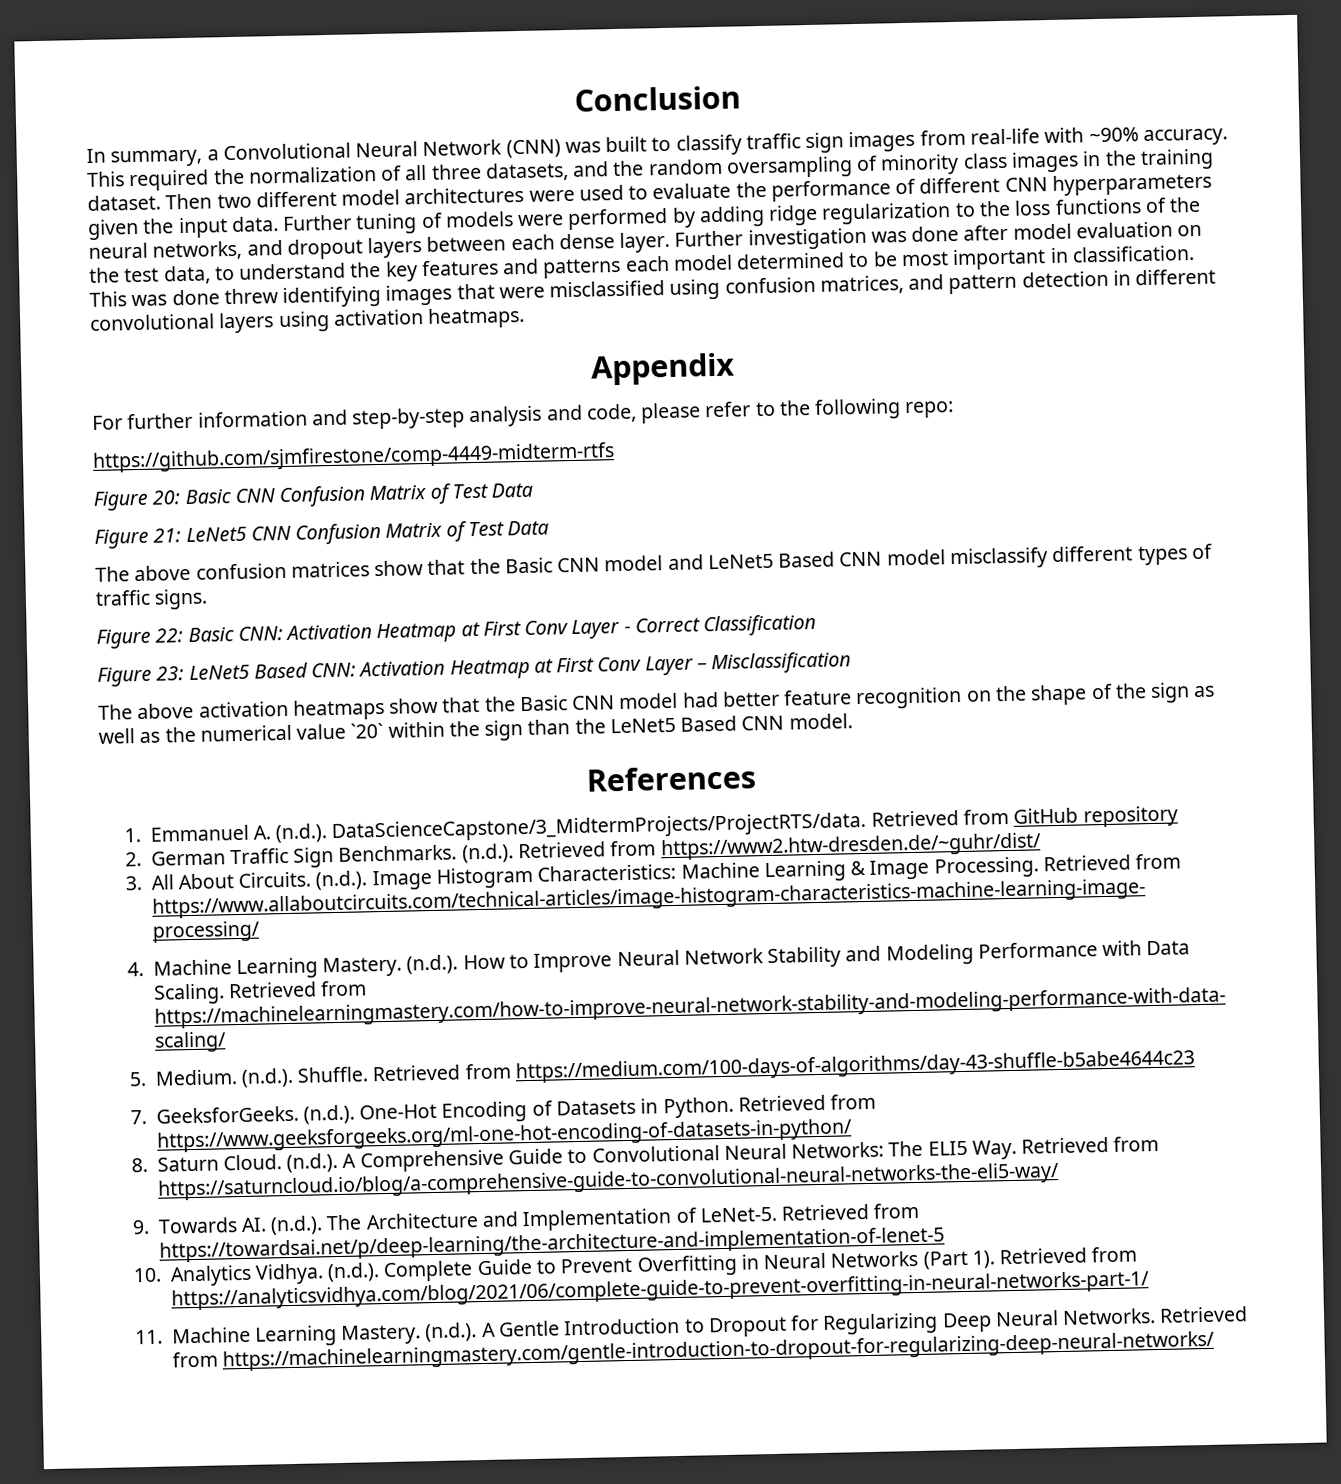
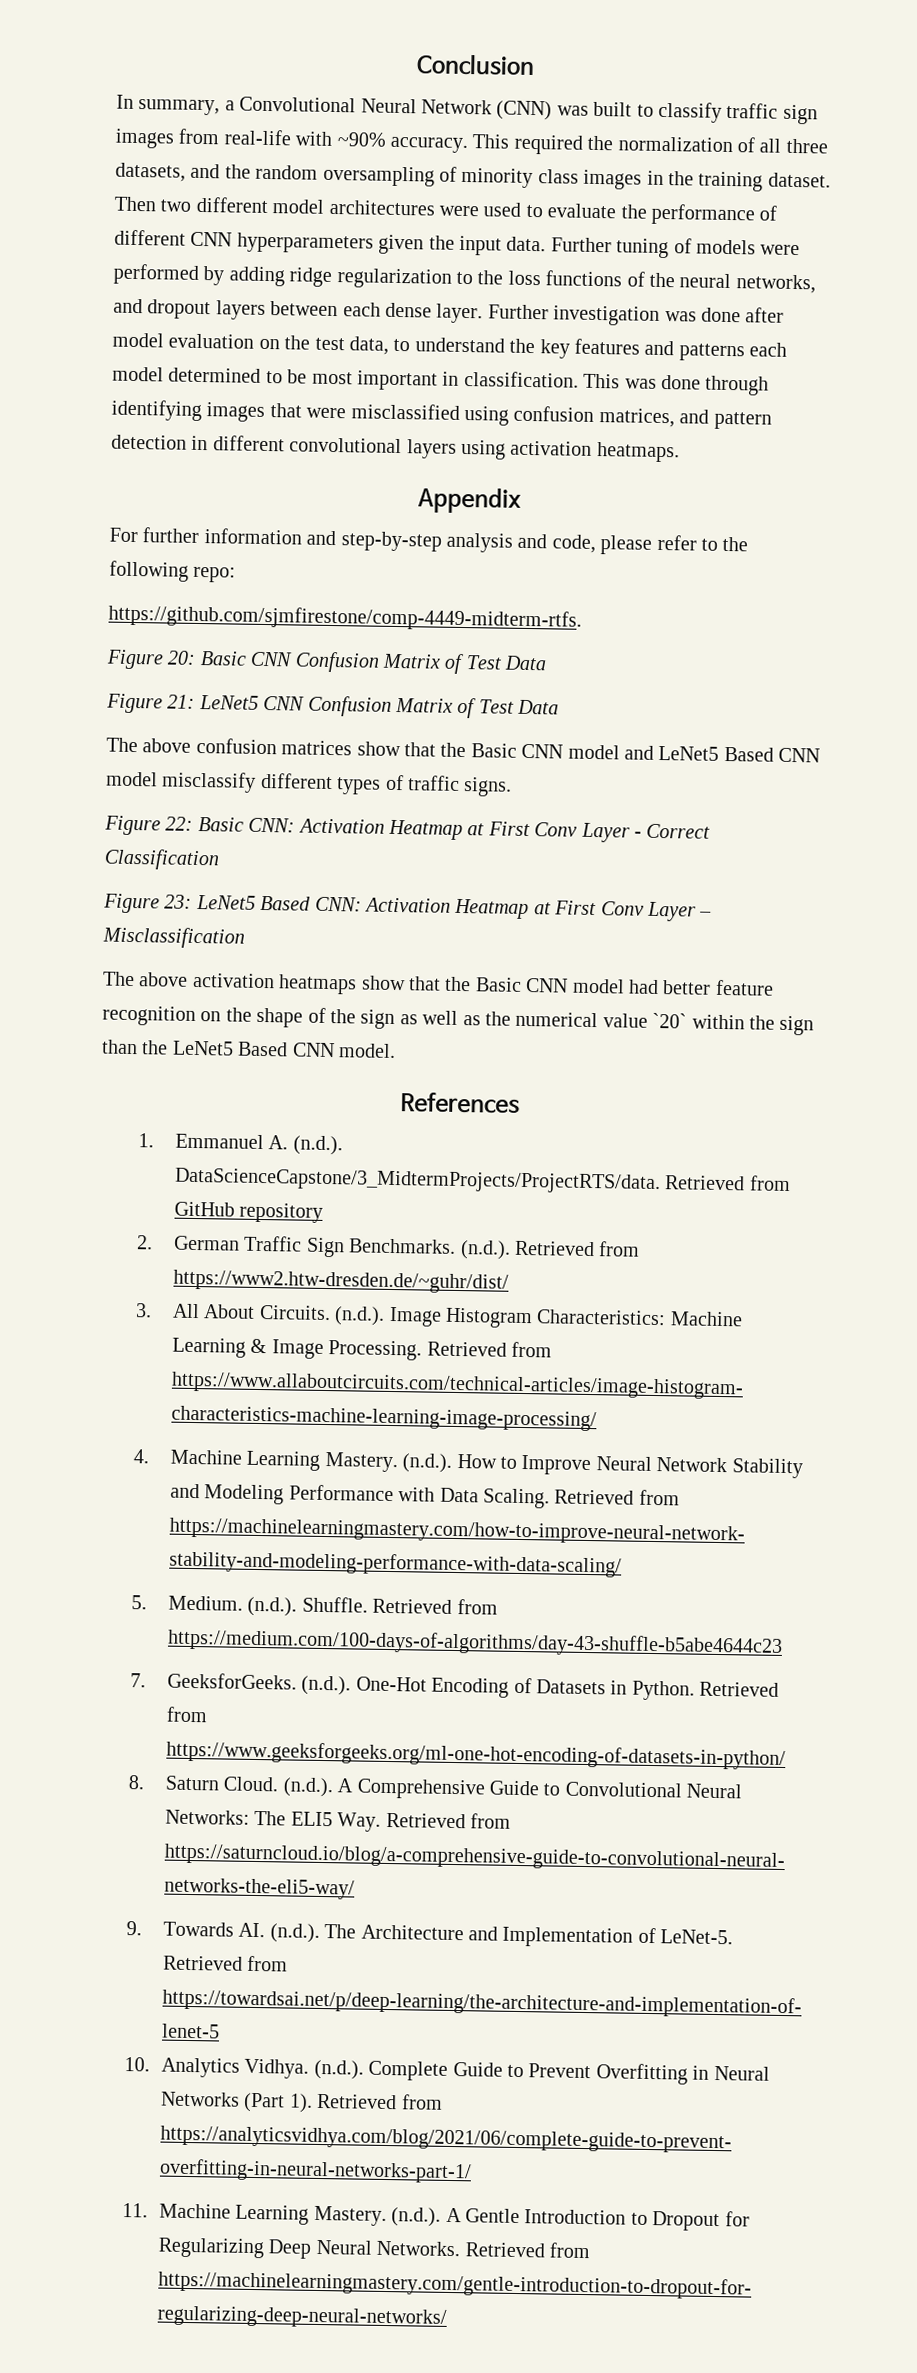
- This was done threw identifying images that were misclassified using confusion matrices, and pattern detection in different convolutional layers using activation heatmaps.
+ This was done through identifying images that were misclassified using confusion matrices, and pattern detection in different convolutional layers using activation heatmaps.
- https://github.com/sjmfirestone/comp-4449-midterm-rtfs
+ https://github.com/sjmfirestone/comp-4449-midterm-rtfs.

